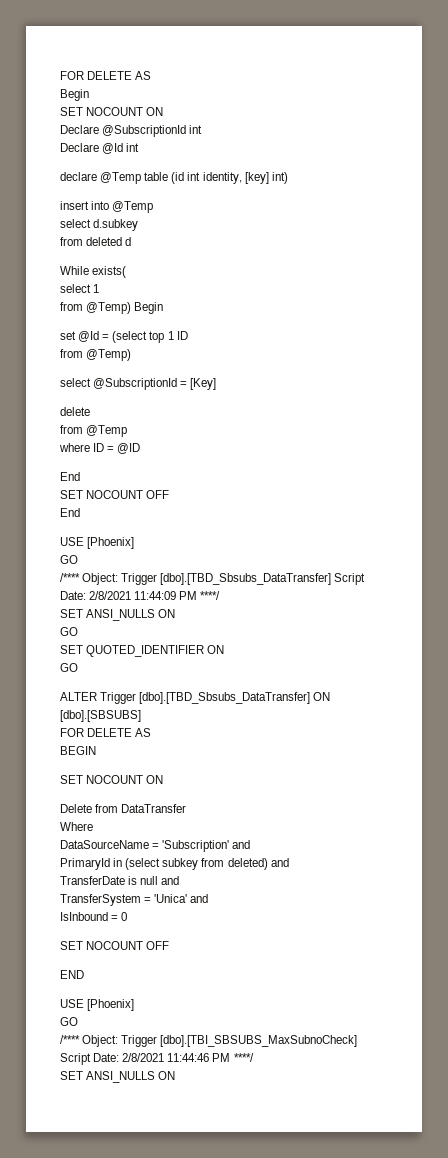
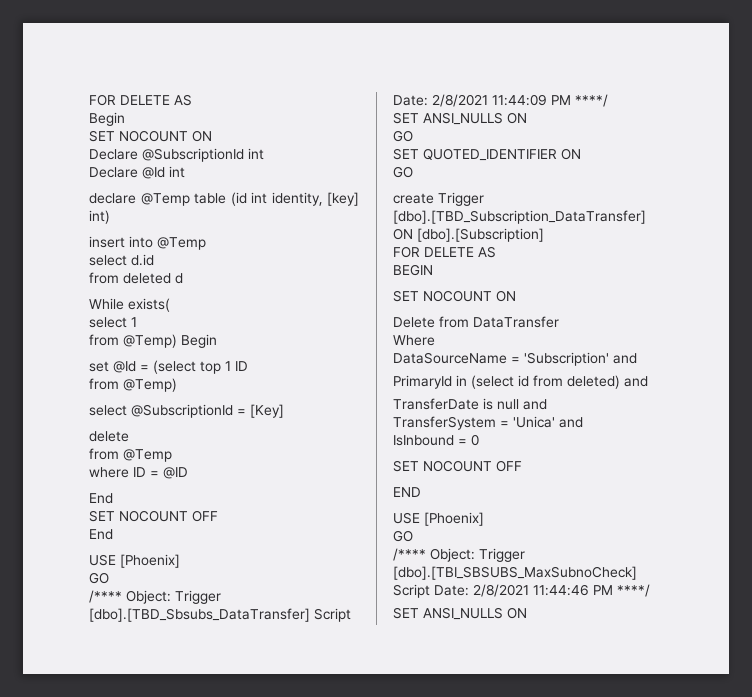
- select d.subkey
+ select d.id
- ALTER Trigger [dbo].[TBD_Sbsubs_DataTransfer] ON [dbo].[SBSUBS]
+ create Trigger [dbo].[TBD_Subscription_DataTransfer] ON [dbo].[Subscription]
- PrimaryId in (select subkey from deleted) and
+ PrimaryId in (select id from deleted) and

